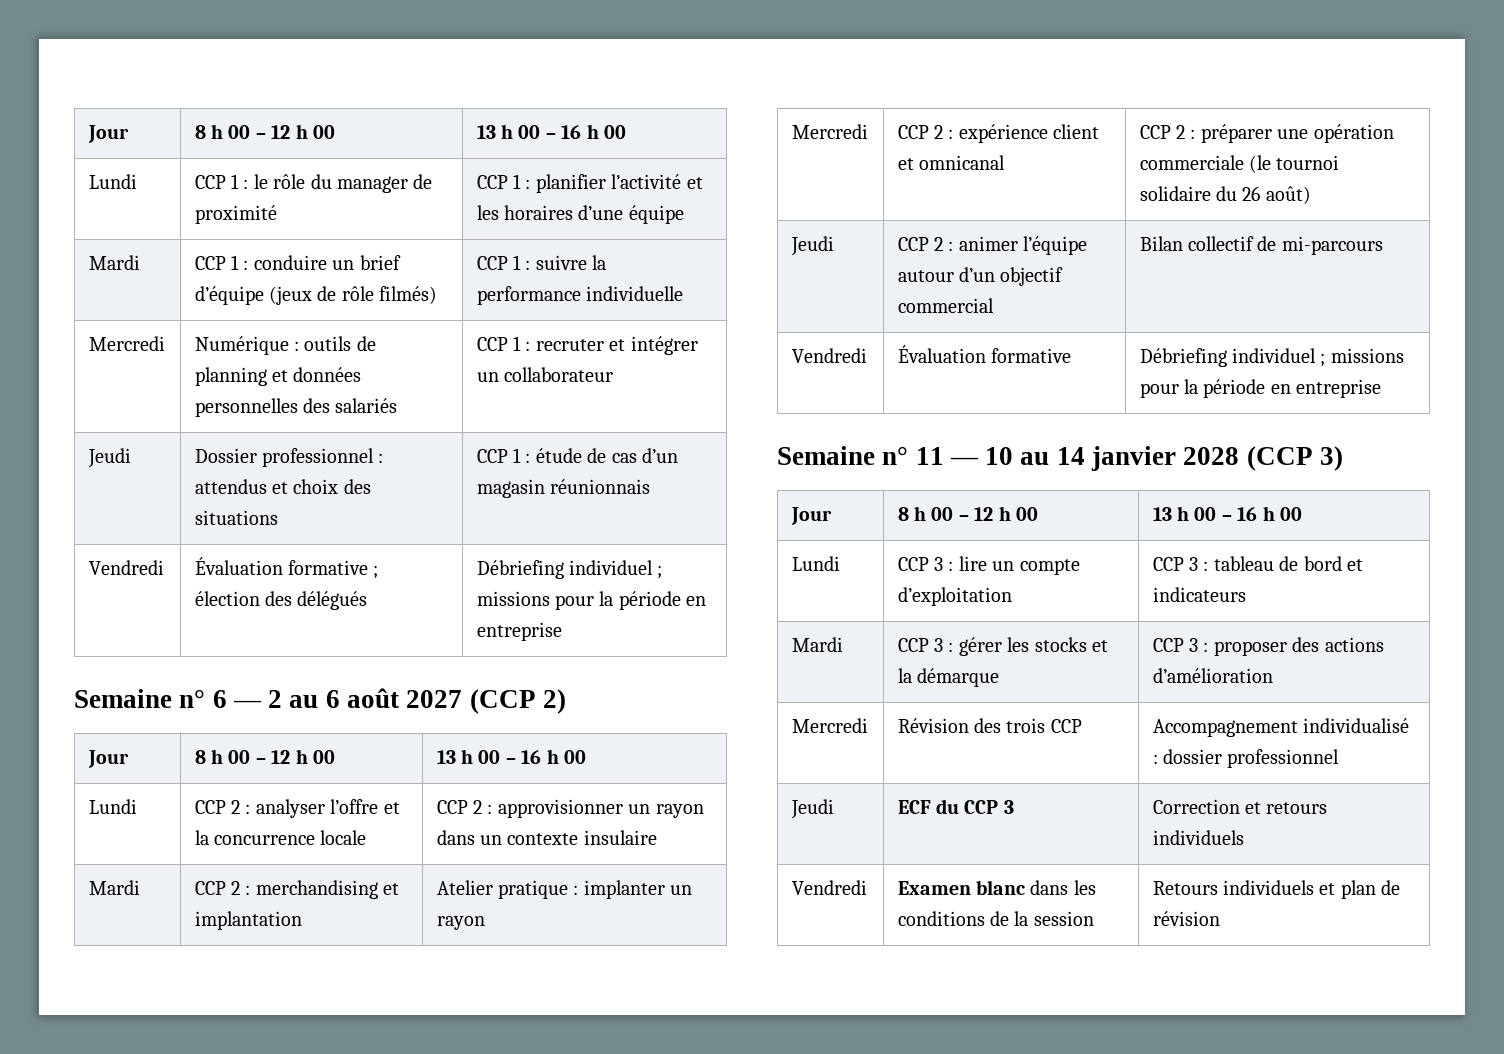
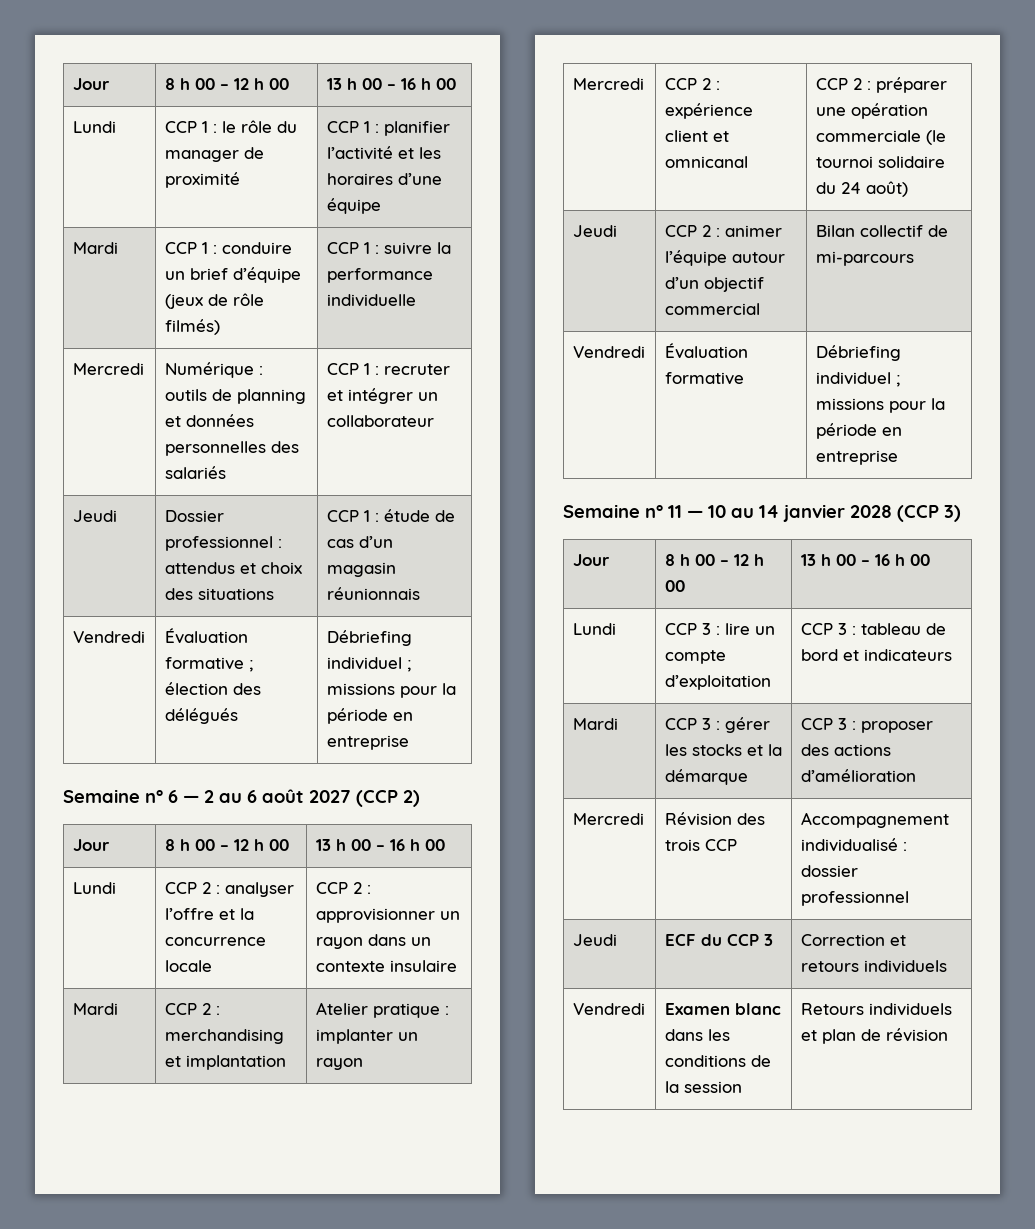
- Mercredi | CCP 2 : expérience client et omnicanal | CCP 2 : préparer une opération commerciale (le tournoi solidaire du 26 août)
+ Mercredi | CCP 2 : expérience client et omnicanal | CCP 2 : préparer une opération commerciale (le tournoi solidaire du 24 août)

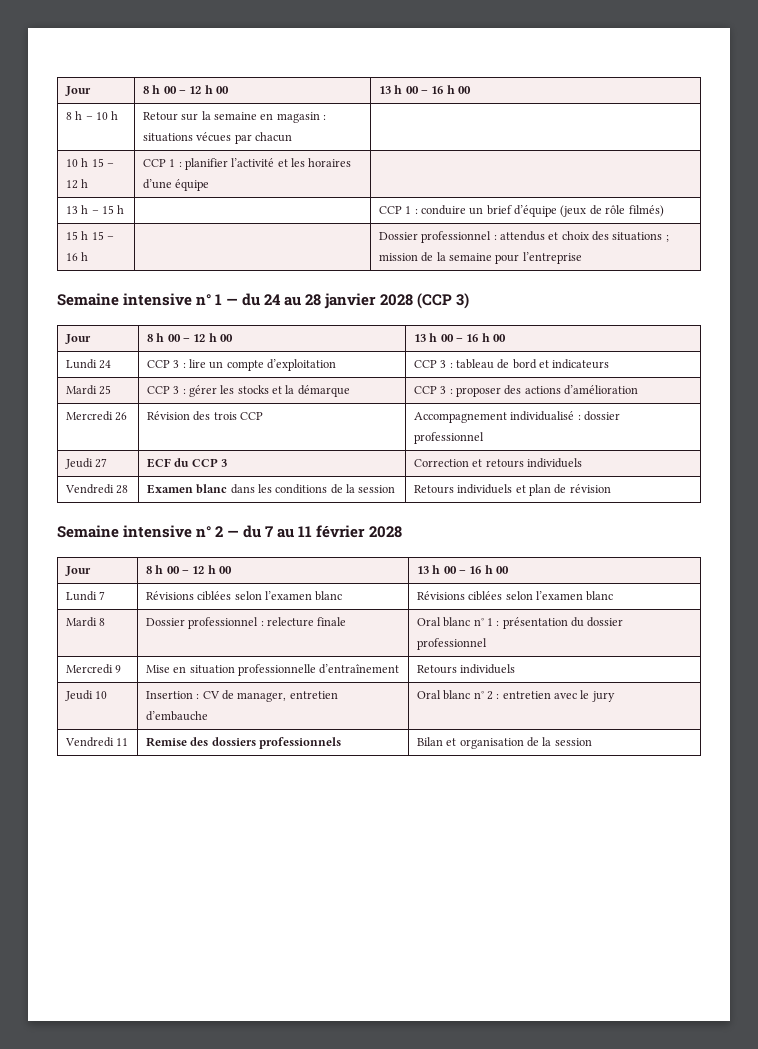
- Lundi | CCP 1 : le rôle du manager de proximité | CCP 1 : planifier l’activité et les horaires d’une équipe
- Mardi | CCP 1 : conduire un brief d’équipe (jeux de rôle filmés) | CCP 1 : suivre la performance individuelle
- Mercredi | Numérique : outils de planning et données personnelles des salariés | CCP 1 : recruter et intégrer un collaborateur
- Jeudi | Dossier professionnel : attendus et choix des situations | CCP 1 : étude de cas d’un magasin réunionnais
- Vendredi | Évaluation formative ; élection des délégués | Débriefing individuel ; missions pour la période en entreprise
- Semaine n° 6 — 2 au 6 août 2027 (CCP 2)
- Jour | 8 h 00 – 12 h 00 | 13 h 00 – 16 h 00
- Lundi | CCP 2 : analyser l’offre et la concurrence locale | CCP 2 : approvisionner un rayon dans un contexte insulaire
- Mardi | CCP 2 : merchandising et implantation | Atelier pratique : implanter un rayon
- Mercredi | CCP 2 : expérience client et omnicanal | CCP 2 : préparer une opération commerciale (le tournoi solidaire du 24 août)
- Jeudi | CCP 2 : animer l’équipe autour d’un objectif commercial | Bilan collectif de mi-parcours
- Vendredi | Évaluation formative | Débriefing individuel ; missions pour la période en entreprise
- Semaine n° 11 — 10 au 14 janvier 2028 (CCP 3)
+ 8 h – 10 h | Retour sur la semaine en magasin : situations vécues par chacun |
+ 10 h 15 – 12 h | CCP 1 : planifier l’activité et les horaires d’une équipe |
+ 13 h – 15 h | | CCP 1 : conduire un brief d’équipe (jeux de rôle filmés)
+ 15 h 15 – 16 h | | Dossier professionnel : attendus et choix des situations ; mission de la semaine pour l’entreprise
+ Semaine intensive n° 1 — du 24 au 28 janvier 2028 (CCP 3)
- Lundi | CCP 3 : lire un compte d’exploitation | CCP 3 : tableau de bord et indicateurs
+ Lundi 24 | CCP 3 : lire un compte d’exploitation | CCP 3 : tableau de bord et indicateurs
- Mardi | CCP 3 : gérer les stocks et la démarque | CCP 3 : proposer des actions d’amélioration
+ Mardi 25 | CCP 3 : gérer les stocks et la démarque | CCP 3 : proposer des actions d’amélioration
- Mercredi | Révision des trois CCP | Accompagnement individualisé : dossier professionnel
+ Mercredi 26 | Révision des trois CCP | Accompagnement individualisé : dossier professionnel
- Jeudi | ECF du CCP 3 | Correction et retours individuels
+ Jeudi 27 | ECF du CCP 3 | Correction et retours individuels
- Vendredi | Examen blanc dans les conditions de la session | Retours individuels et plan de révision
+ Vendredi 28 | Examen blanc dans les conditions de la session | Retours individuels et plan de révision
+ Semaine intensive n° 2 — du 7 au 11 février 2028
+ Jour | 8 h 00 – 12 h 00 | 13 h 00 – 16 h 00
+ Lundi 7 | Révisions ciblées selon l’examen blanc | Révisions ciblées selon l’examen blanc
+ Mardi 8 | Dossier professionnel : relecture finale | Oral blanc n° 1 : présentation du dossier professionnel
+ Mercredi 9 | Mise en situation professionnelle d’entraînement | Retours individuels
+ Jeudi 10 | Insertion : CV de manager, entretien d’embauche | Oral blanc n° 2 : entretien avec le jury
+ Vendredi 11 | Remise des dossiers professionnels | Bilan et organisation de la session

